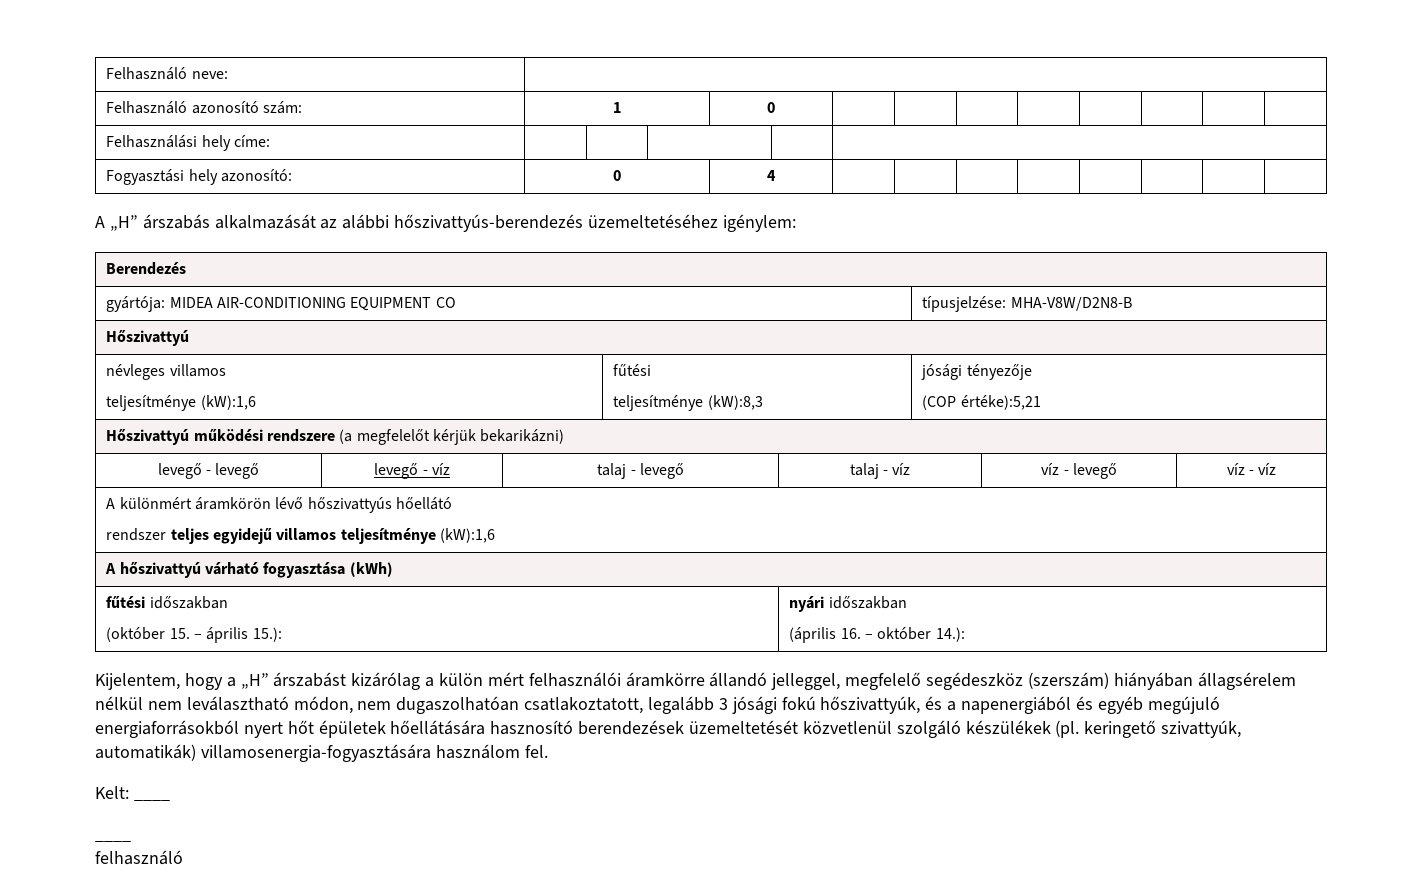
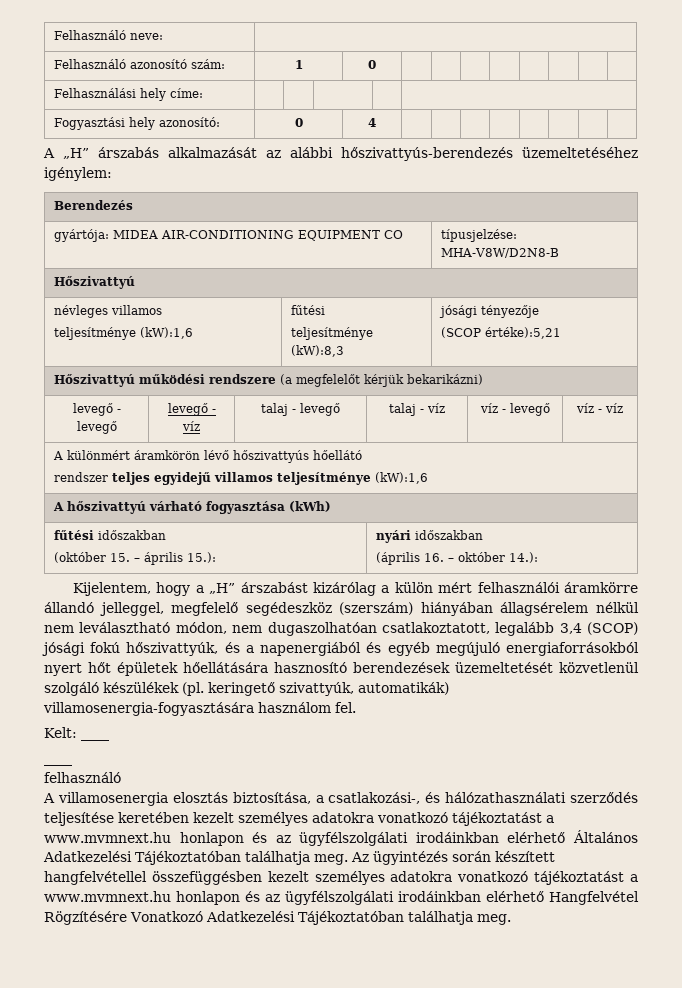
  névleges villamos
  teljesítménye (kW):1,6 | fűtési
  teljesítménye (kW):8,3 | jósági tényezője
- (COP értéke):5,21
+ (SCOP értéke):5,21
- Kijelentem, hogy a „H” árszabást kizárólag a külön mért felhasználói áramkörre állandó jelleggel, megfelelő segédeszköz (szerszám) hiányában állagsérelem nélkül nem leválasztható módon, nem dugaszolhatóan csatlakoztatott, legalább 3 jósági fokú hőszivattyúk, és a napenergiából és egyéb megújuló energiaforrásokból nyert hőt épületek hőellátására hasznosító berendezések üzemeltetését közvetlenül szolgáló készülékek (pl. keringető szivattyúk, automatikák) villamosenergia-fogyasztására használom fel.
+ Kijelentem, hogy a „H” árszabást kizárólag a külön mért felhasználói áramkörre állandó jelleggel, megfelelő segédeszköz (szerszám) hiányában állagsérelem nélkül nem leválasztható módon, nem dugaszolhatóan csatlakoztatott, legalább 3,4 (SCOP) jósági fokú hőszivattyúk, és a napenergiából és egyéb megújuló energiaforrásokból nyert hőt épületek hőellátására hasznosító berendezések üzemeltetését közvetlenül szolgáló készülékek (pl. keringető szivattyúk, automatikák) villamosenergia-fogyasztására használom fel.
+ A villamosenergia elosztás biztosítása, a csatlakozási-, és hálózathasználati szerződés teljesítése keretében kezelt személyes adatokra vonatkozó tájékoztatást a www.mvmnext.hu honlapon és az ügyfélszolgálati irodáinkban elérhető Általános Adatkezelési Tájékoztatóban találhatja meg. Az ügyintézés során készített hangfelvétellel összefüggésben kezelt személyes adatokra vonatkozó tájékoztatást a www.mvmnext.hu honlapon és az ügyfélszolgálati irodáinkban elérhető Hangfelvétel Rögzítésére Vonatkozó Adatkezelési Tájékoztatóban találhatja meg.

